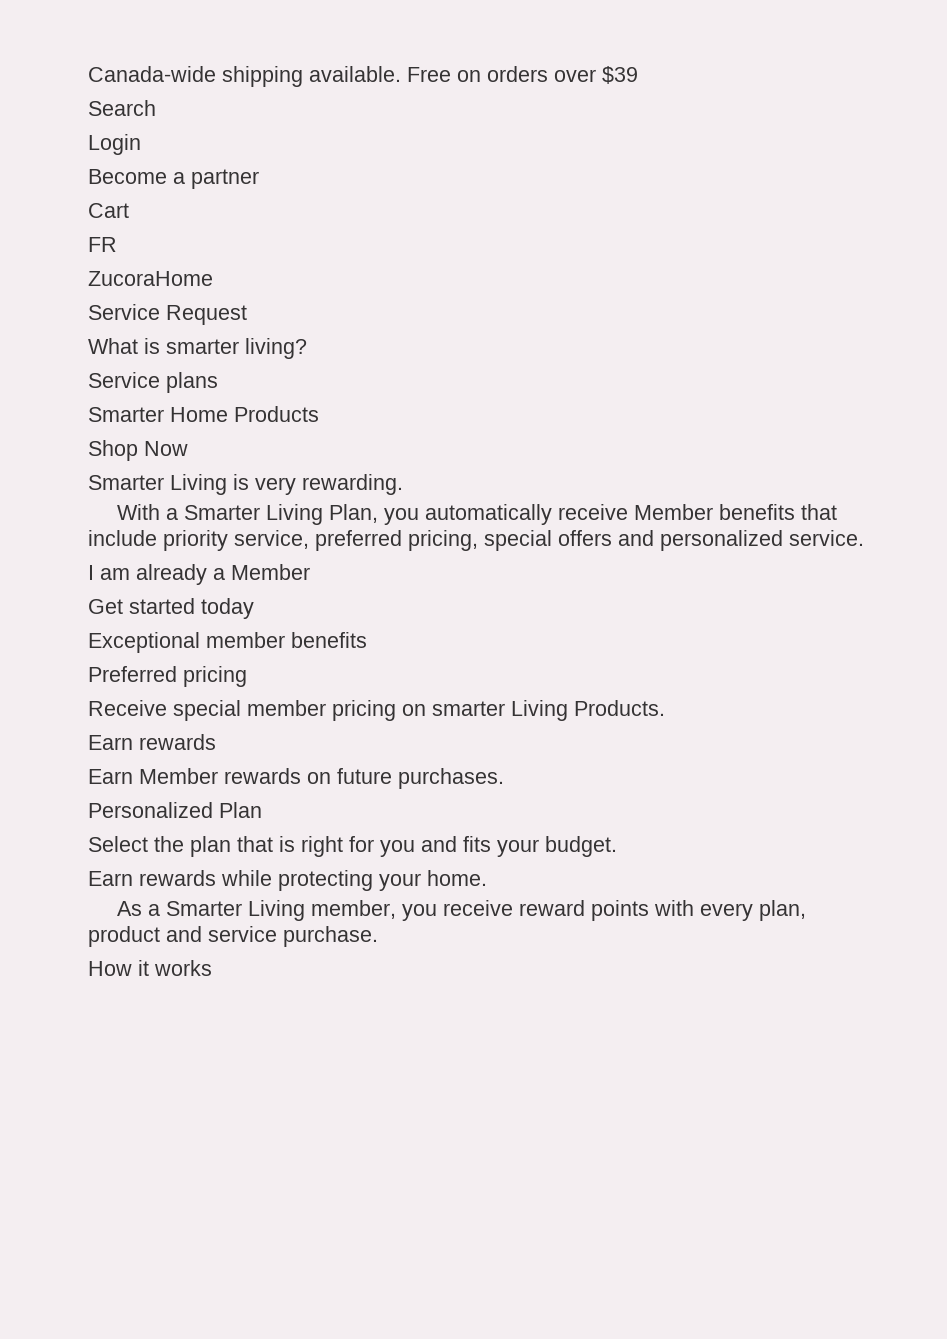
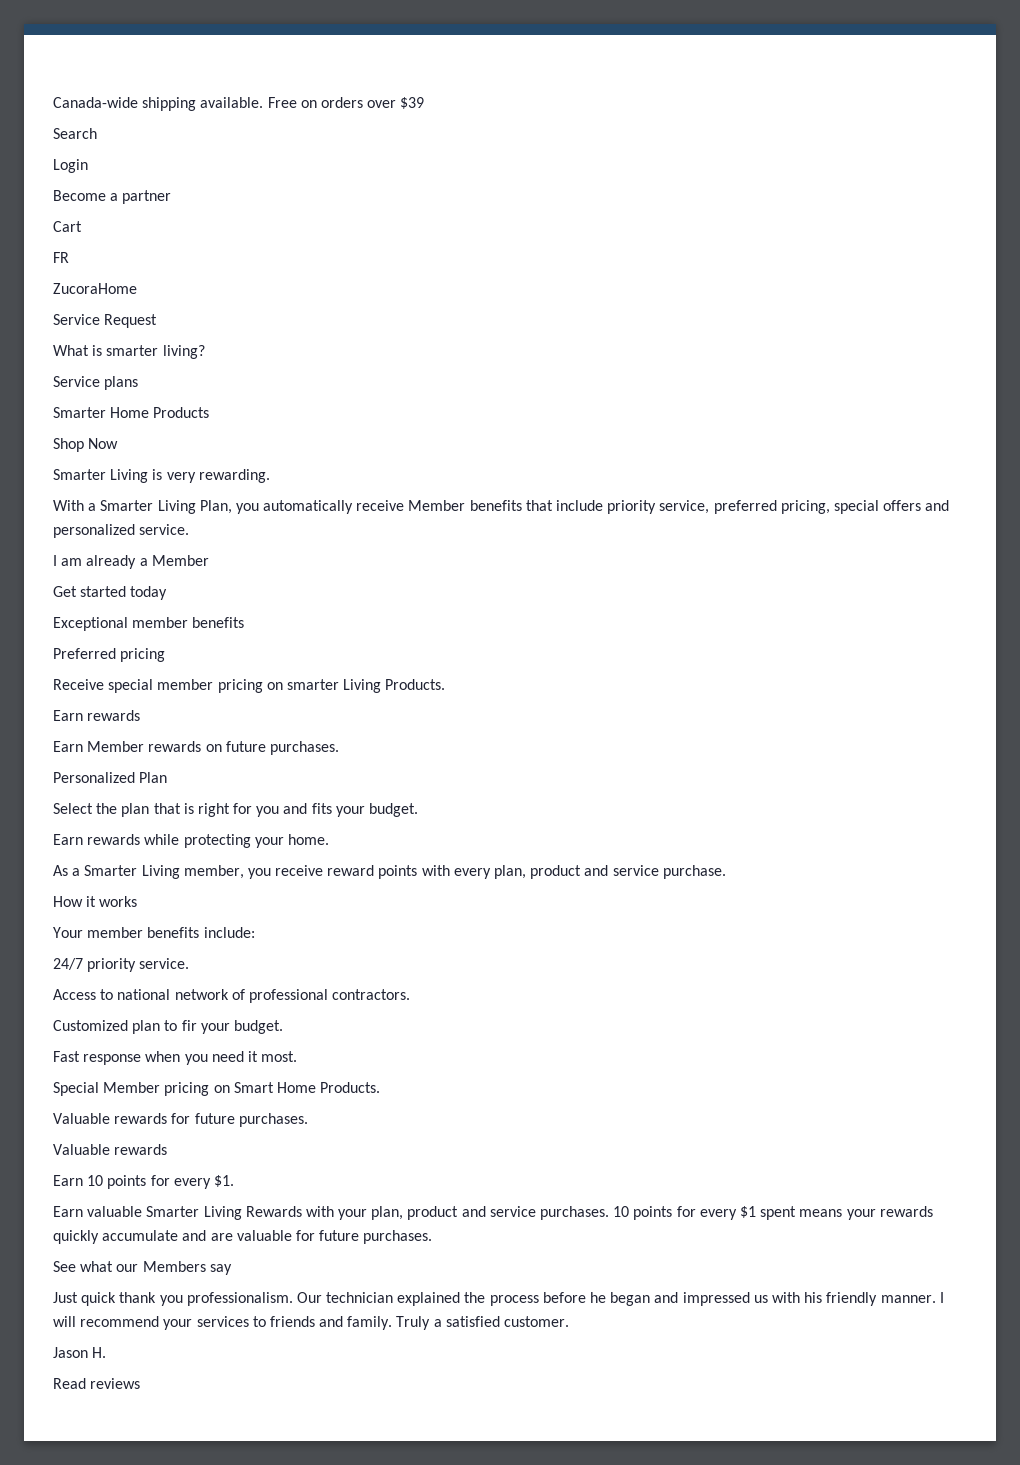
+ Your member benefits include:
+ 24/7 priority service.
+ Access to national network of professional contractors.
+ Customized plan to fir your budget.
+ Fast response when you need it most.
+ Special Member pricing on Smart Home Products.
+ Valuable rewards for future purchases.
+ Valuable rewards
+ Earn 10 points for every $1.
+ Earn valuable Smarter Living Rewards with your plan, product and service purchases. 10 points for every $1 spent means your rewards quickly accumulate and are valuable for future purchases.
+ See what our Members say
+ Just quick thank you professionalism. Our technician explained the process before he began and impressed us with his friendly manner. I will recommend your services to friends and family. Truly a satisfied customer.
+ Jason H.
+ Read reviews

